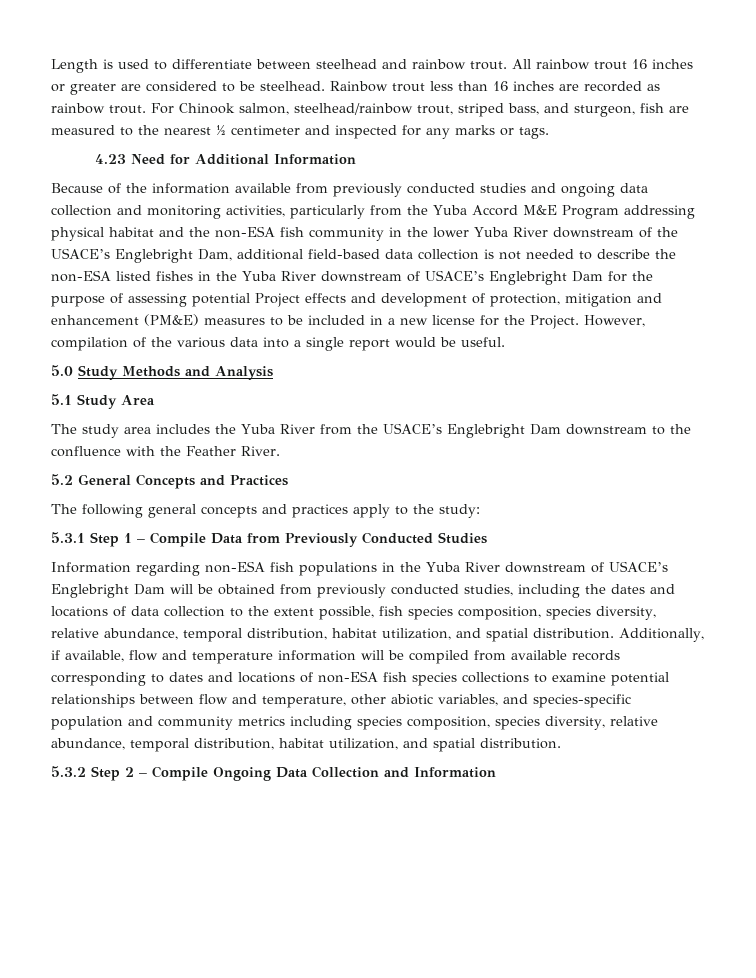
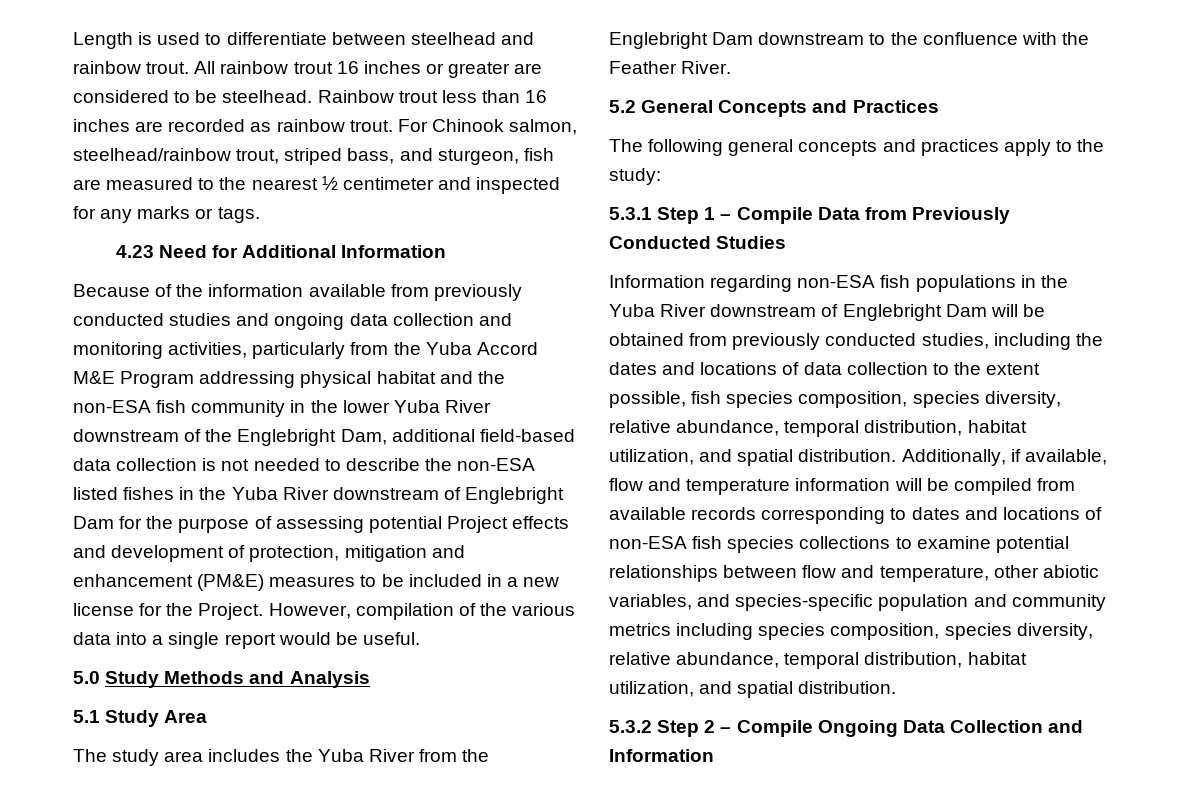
- Because of the information available from previously conducted studies and ongoing data collection and monitoring activities, particularly from the Yuba Accord M&E Program addressing physical habitat and the non-ESA fish community in the lower Yuba River downstream of the USACE’s Englebright Dam, additional field-based data collection is not needed to describe the non-ESA listed fishes in the Yuba River downstream of USACE’s Englebright Dam for the purpose of assessing potential Project effects and development of protection, mitigation and enhancement (PM&E) measures to be included in a new license for the Project.
+ Because of the information available from previously conducted studies and ongoing data collection and monitoring activities, particularly from the Yuba Accord M&E Program addressing physical habitat and the non-ESA fish community in the lower Yuba River downstream of the Englebright Dam, additional field-based data collection is not needed to describe the non-ESA listed fishes in the Yuba River downstream of Englebright Dam for the purpose of assessing potential Project effects and development of protection, mitigation and enhancement (PM&E) measures to be included in a new license for the Project.
- The study area includes the Yuba River from the USACE’s Englebright Dam downstream to the confluence with the Feather River.
+ The study area includes the Yuba River from the Englebright Dam downstream to the confluence with the Feather River.
- Information regarding non-ESA fish populations in the Yuba River downstream of USACE’s Englebright Dam will be obtained from previously conducted studies, including the dates and locations of data collection to the extent possible, fish species composition, species diversity, relative abundance, temporal distribution, habitat utilization, and spatial distribution.
+ Information regarding non-ESA fish populations in the Yuba River downstream of Englebright Dam will be obtained from previously conducted studies, including the dates and locations of data collection to the extent possible, fish species composition, species diversity, relative abundance, temporal distribution, habitat utilization, and spatial distribution.

